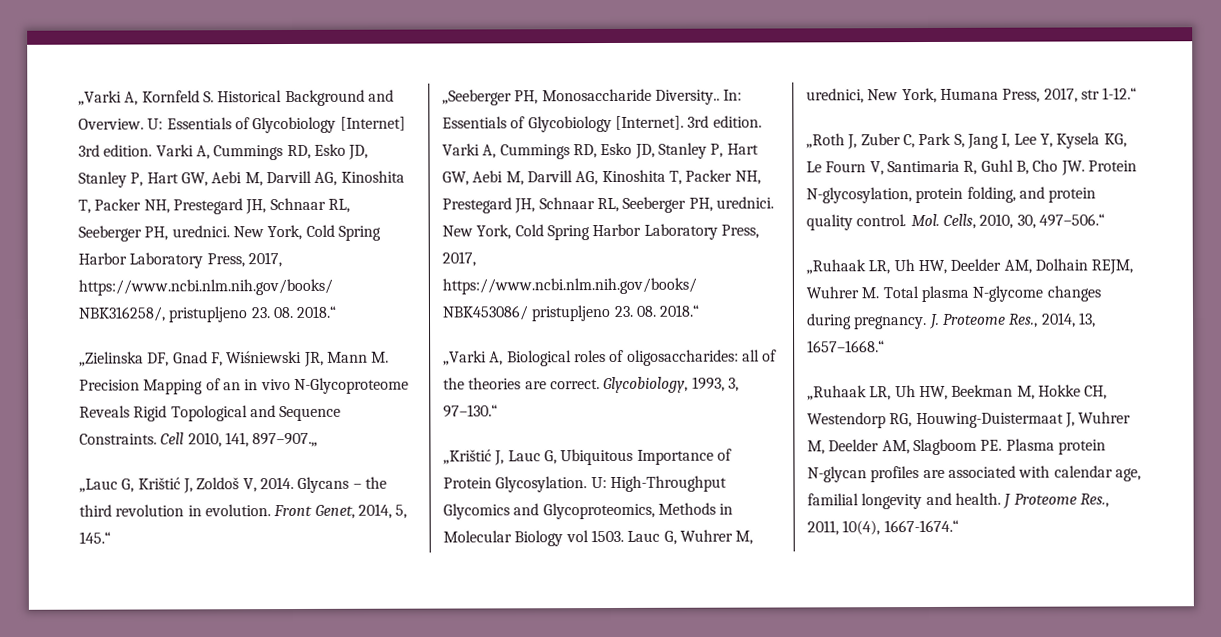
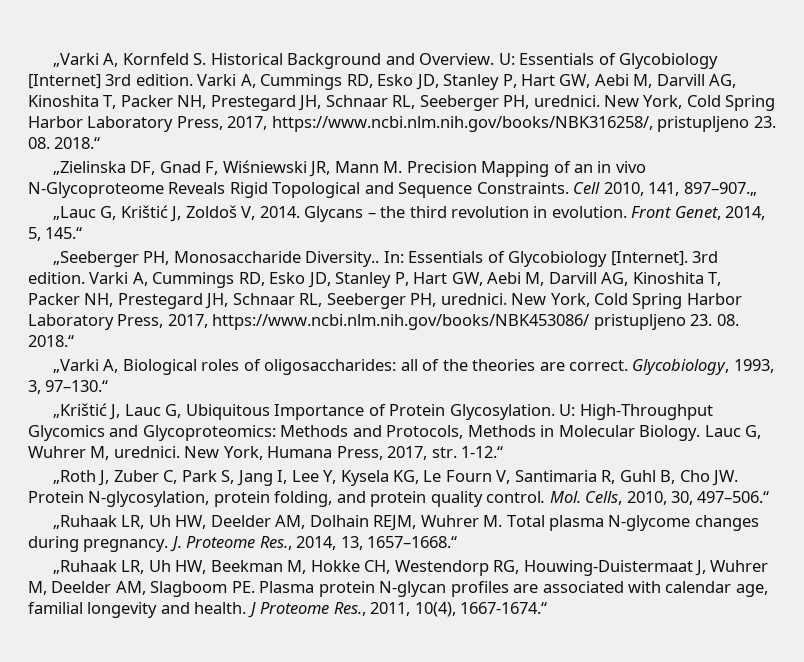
- U: High-Throughput Glycomics and Glycoproteomics, Methods in Molecular Biology vol 1503.
+ U: High-Throughput Glycomics and Glycoproteomics: Methods and Protocols, Methods in Molecular Biology.
- Lauc G, Wuhrer M, urednici, New York, Humana Press, 2017, str 1-12.“
+ Lauc G, Wuhrer M, urednici. New York, Humana Press, 2017, str. 1-12.“

